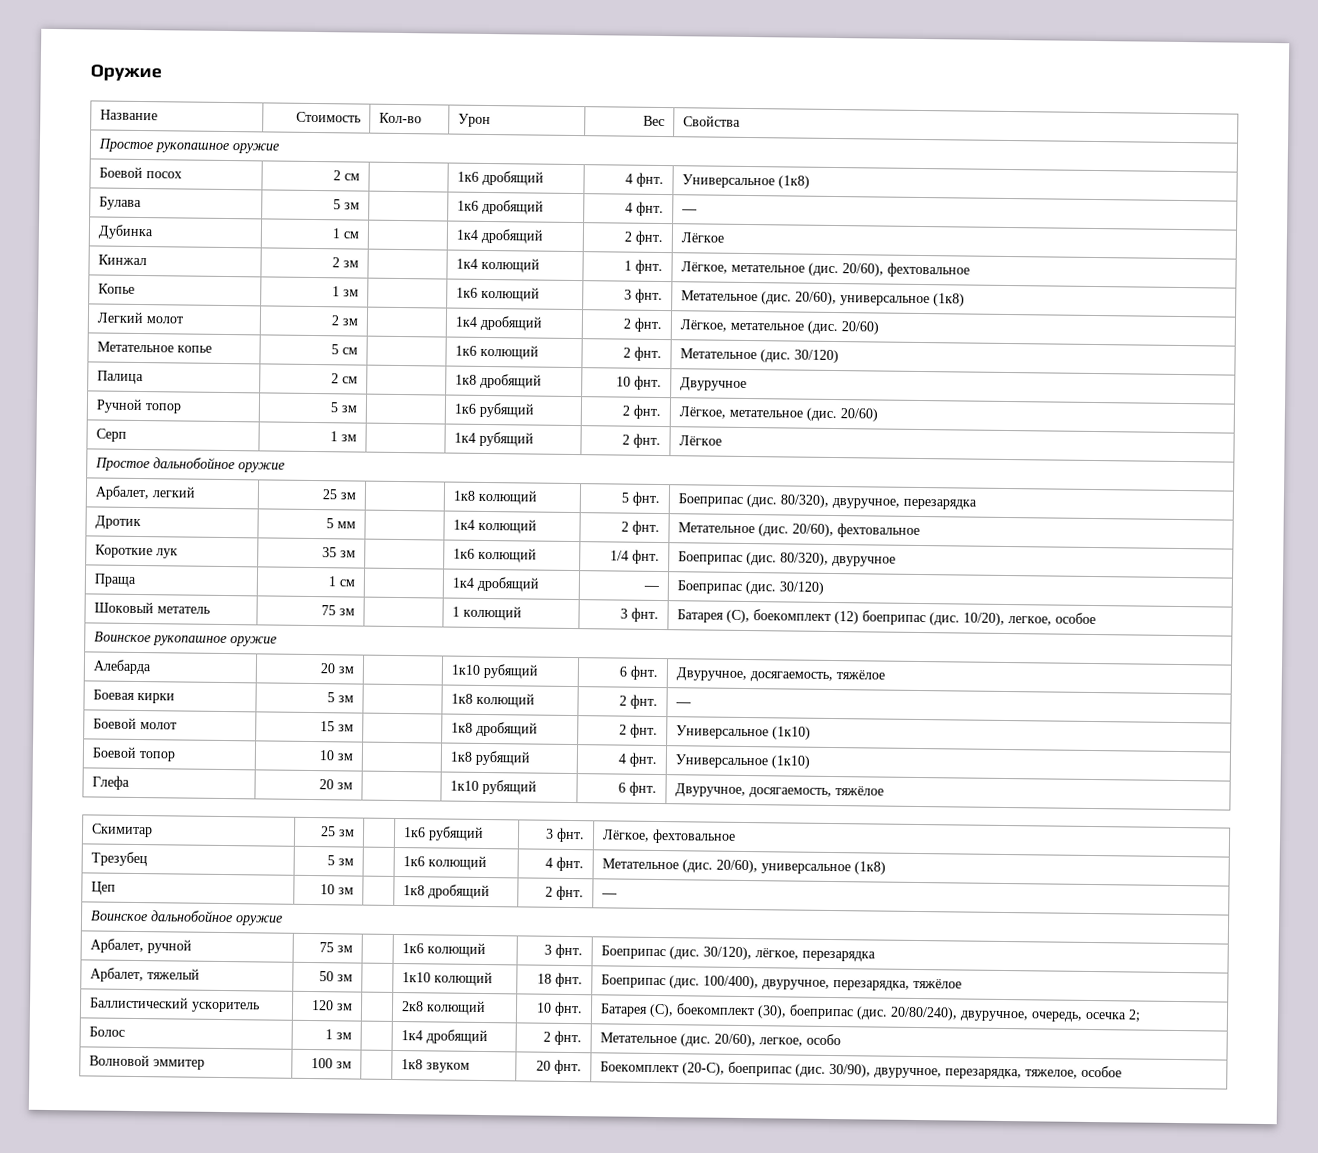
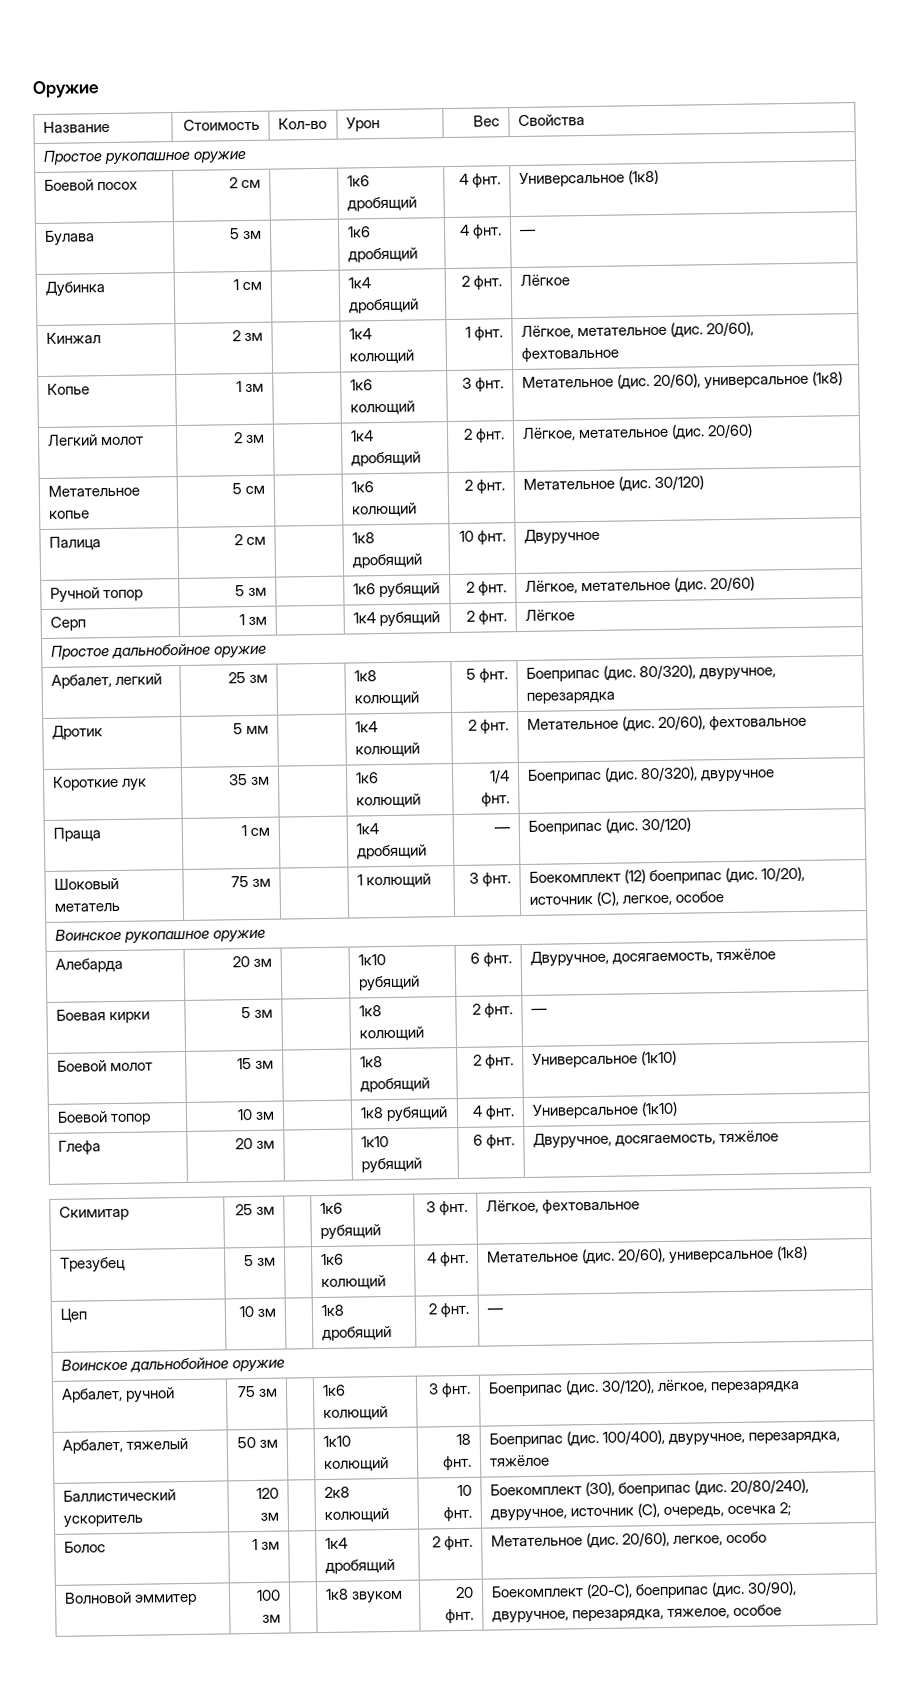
- Шоковый метатель | 75 зм | | 1 колющий | 3 фнт. | Батарея (С), боекомплект (12) боеприпас (дис. 10/20), легкое, особое
+ Шоковый метатель | 75 зм | | 1 колющий | 3 фнт. | Боекомплект (12) боеприпас (дис. 10/20), источник (С), легкое, особое
- Баллистический ускоритель | 120 зм | | 2к8 колющий | 10 фнт. | Батарея (С), боекомплект (30), боеприпас (дис. 20/80/240), двуручное, очередь, осечка 2;
+ Баллистический ускоритель | 120 зм | | 2к8 колющий | 10 фнт. | Боекомплект (30), боеприпас (дис. 20/80/240), двуручное, источник (С), очередь, осечка 2;

